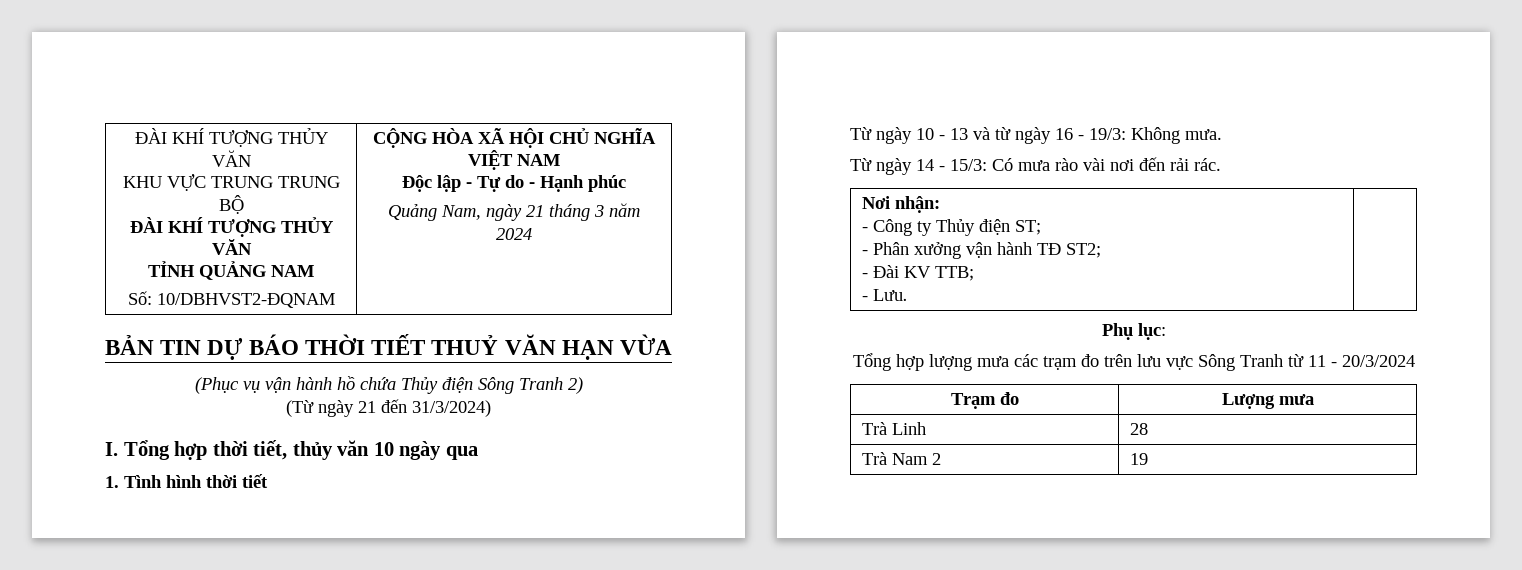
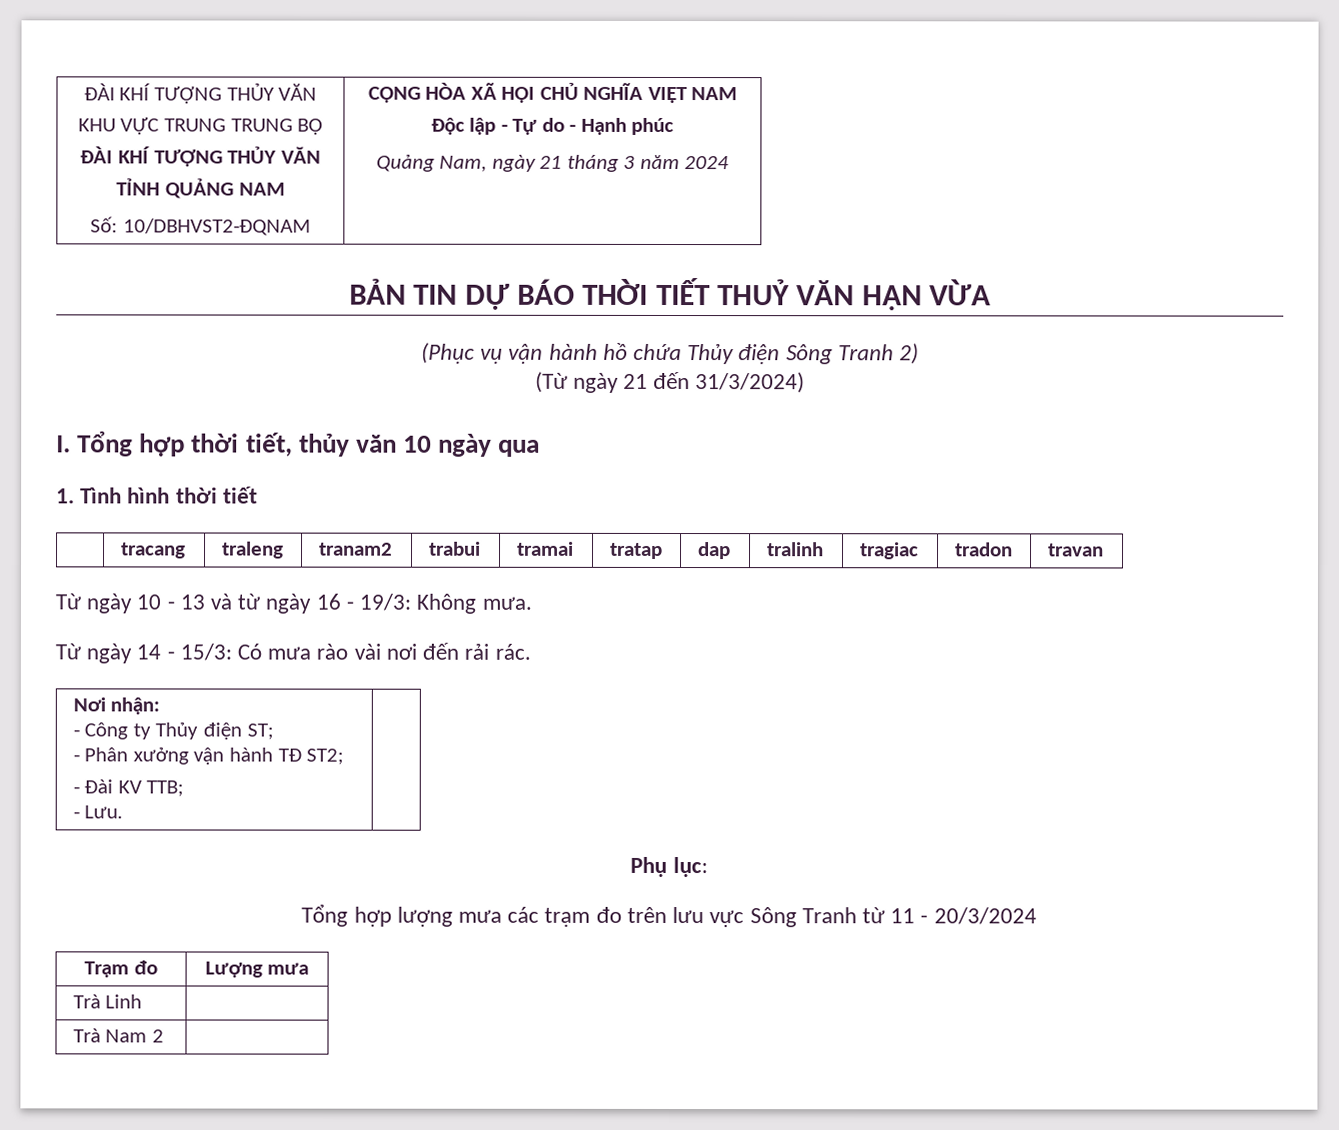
+ | tracang | traleng | tranam2 | trabui | tramai | tratap | dap | tralinh | tragiac | tradon | travan
- Trà Linh | 28
+ Trà Linh |
- Trà Nam 2 | 19
+ Trà Nam 2 |

